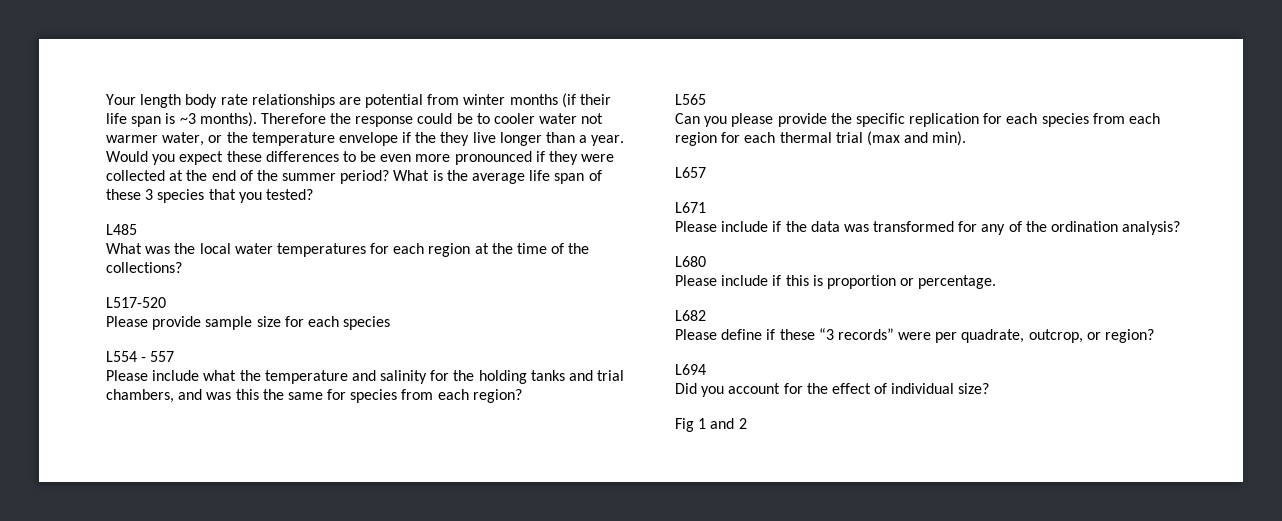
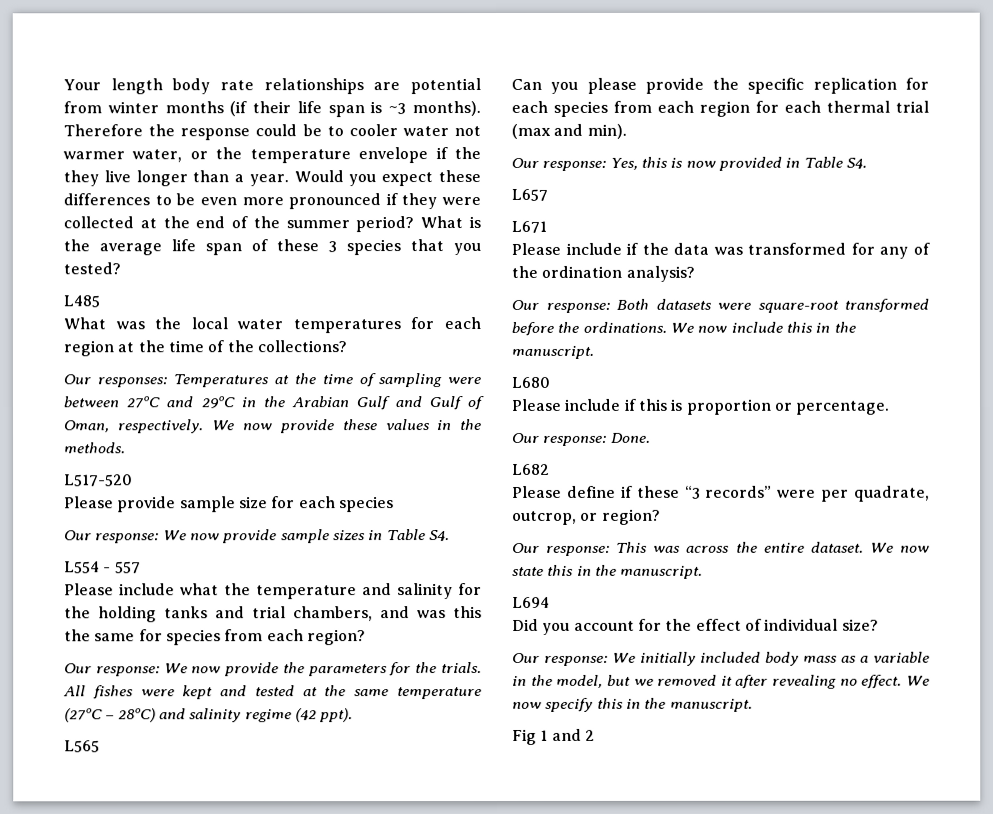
+ Our responses: Temperatures at the time of sampling were between 27ºC and 29ºC in the Arabian Gulf and Gulf of Oman, respectively. We now provide these values in the methods.
+ Our response: We now provide sample sizes in Table S4.
+ Our response: We now provide the parameters for the trials. All fishes were kept and tested at the same temperature (27ºC – 28ºC) and salinity regime (42 ppt).
+ Our response: Yes, this is now provided in Table S4.
+ Our response: Both datasets were square-root transformed before the ordinations. We now include this in the manuscript.
+ Our response: Done.
+ Our response: This was across the entire dataset. We now state this in the manuscript.
+ Our response: We initially included body mass as a variable in the model, but we removed it after revealing no effect. We now specify this in the manuscript.

